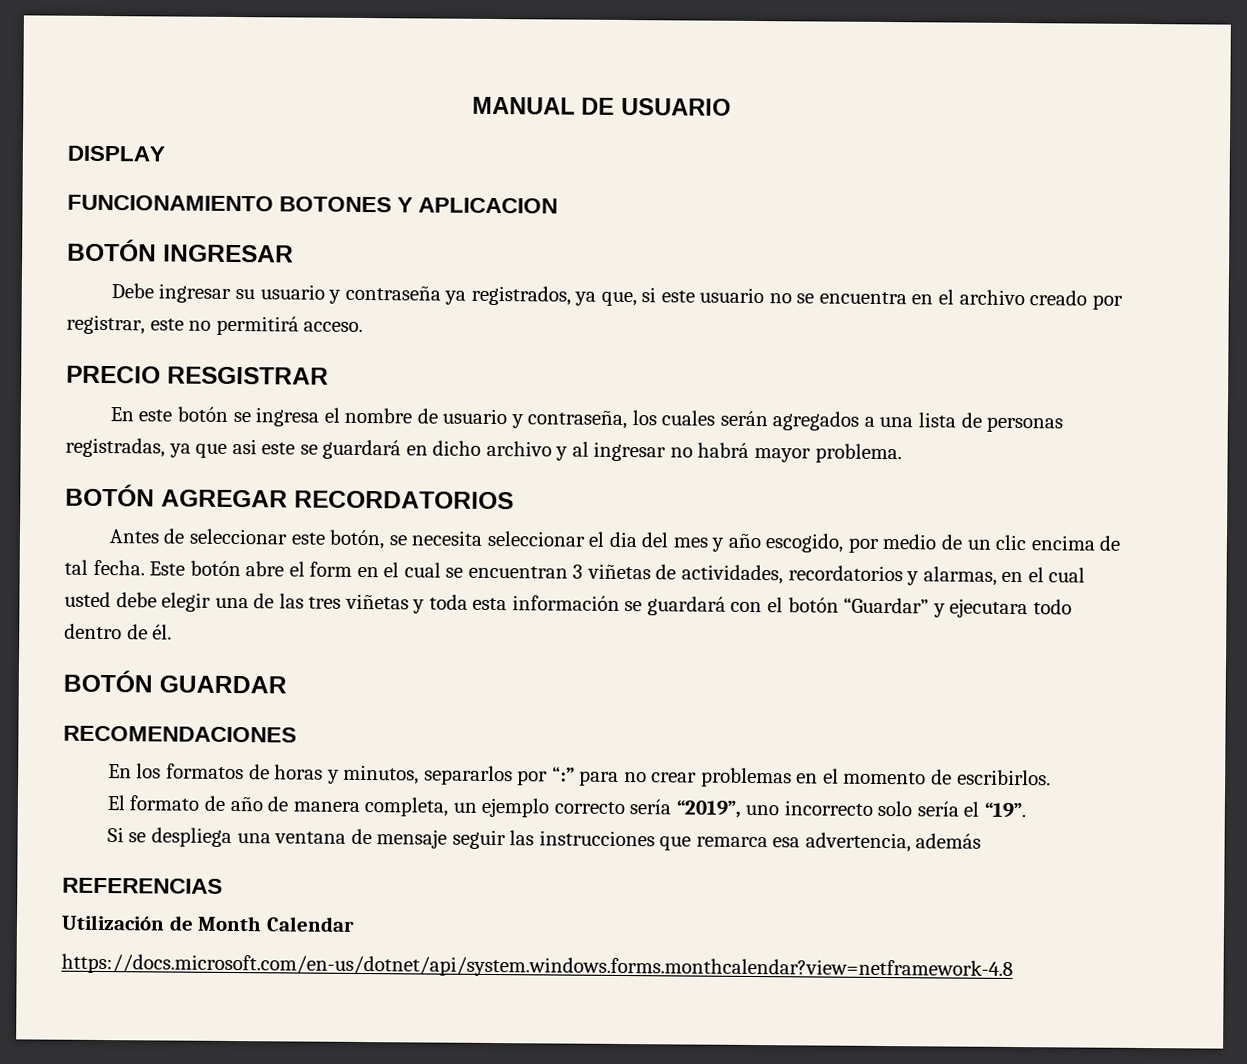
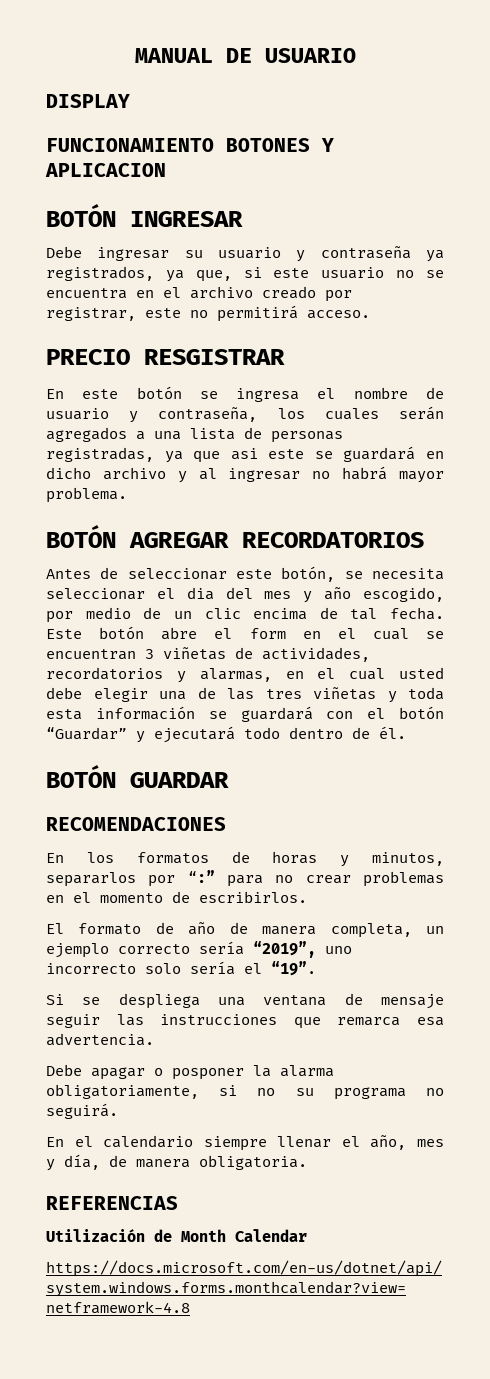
- Este botón abre el form en el cual se encuentran 3 viñetas de actividades, recordatorios y alarmas, en el cual usted debe elegir una de las tres viñetas y toda esta información se guardará con el botón “Guardar” y ejecutara todo dentro de él.
+ Este botón abre el form en el cual se encuentran 3 viñetas de actividades, recordatorios y alarmas, en el cual usted debe elegir una de las tres viñetas y toda esta información se guardará con el botón “Guardar” y ejecutará todo dentro de él.
- Si se despliega una ventana de mensaje seguir las instrucciones que remarca esa advertencia, además
+ Si se despliega una ventana de mensaje seguir las instrucciones que remarca esa advertencia.
+ Debe apagar o posponer la alarma obligatoriamente, si no su programa no seguirá.
+ En el calendario siempre llenar el año, mes y día, de manera obligatoria.

